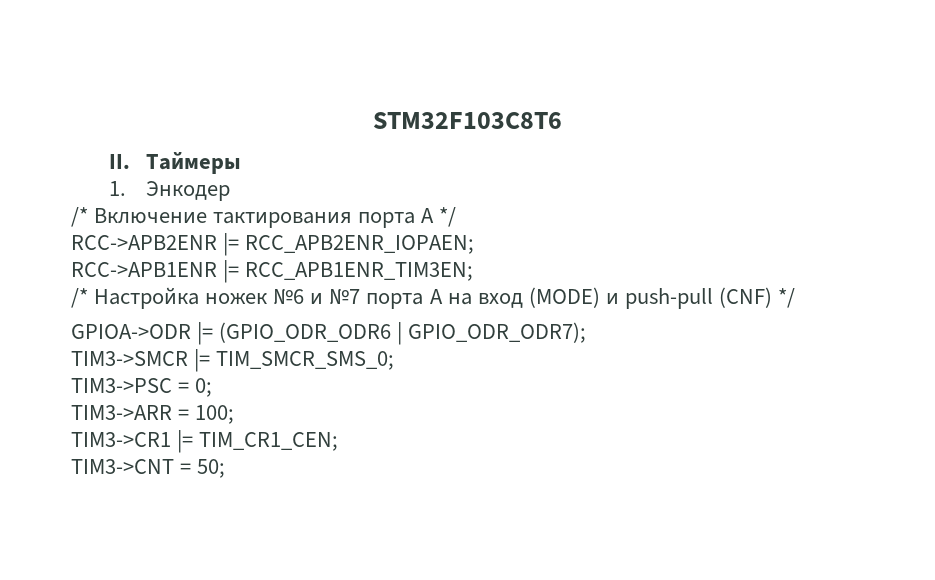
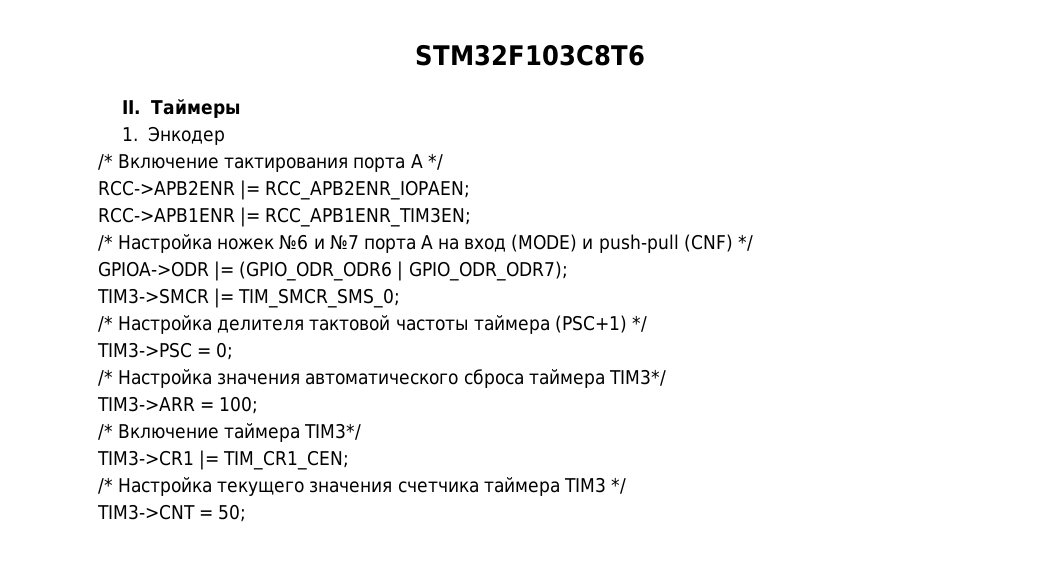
+ /* Настройка делителя тактовой частоты таймера (PSC+1) */
  TIM3->PSC = 0;
+ /* Настройка значения автоматического сброса таймера TIM3*/
+ /* Включение таймера TIM3*/
+ /* Настройка текущего значения счетчика таймера TIM3 */

